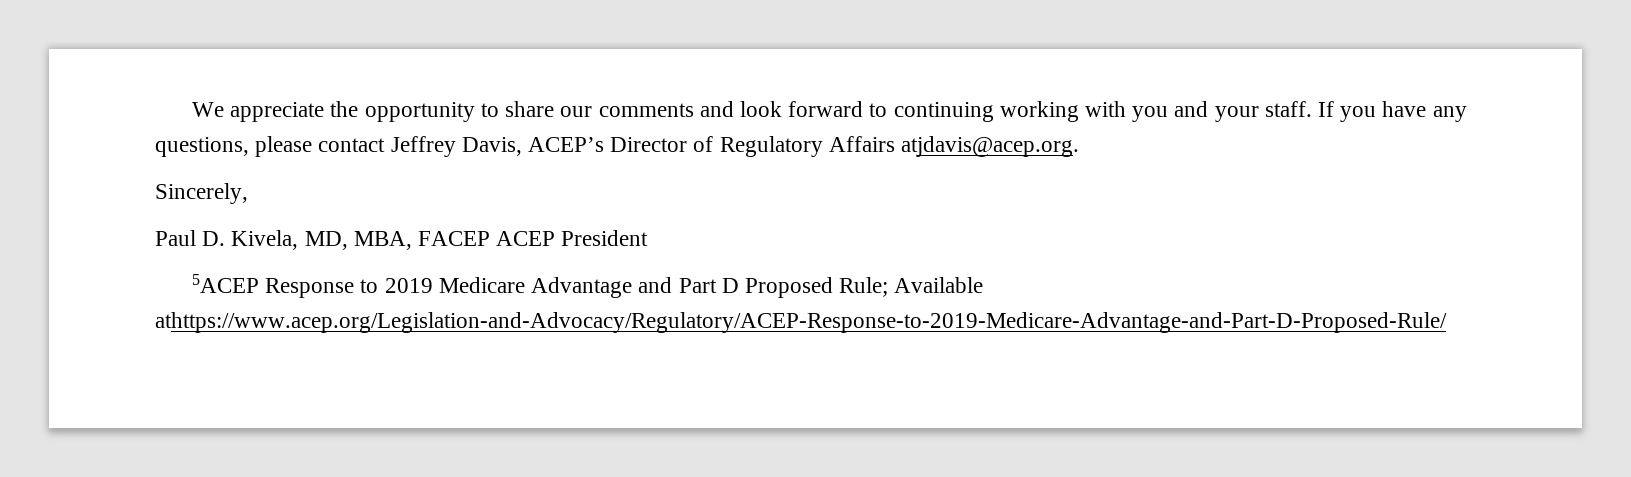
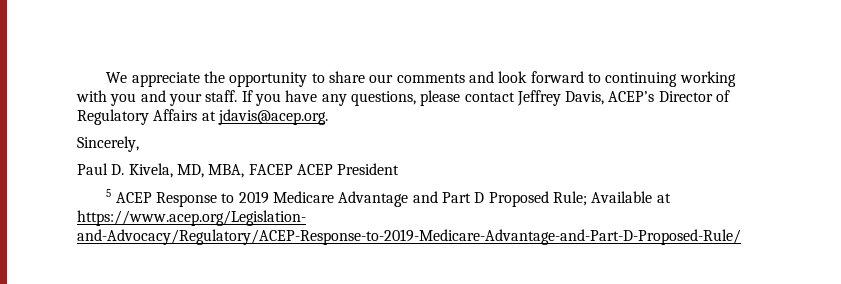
- If you have any questions, please contact Jeffrey Davis, ACEP’s Director of Regulatory Affairs atjdavis@acep.org.
+ If you have any questions, please contact Jeffrey Davis, ACEP’s Director of Regulatory Affairs at jdavis@acep.org.
- 5ACEP Response to 2019 Medicare Advantage and Part D Proposed Rule; Available athttps://www.acep.org/Legislation-and-Advocacy/Regulatory/ACEP-Response-to-2019-Medicare-Advantage-and-Part-D-Proposed-Rule/
+ 5 ACEP Response to 2019 Medicare Advantage and Part D Proposed Rule; Available at https://www.acep.org/Legislation- and-Advocacy/Regulatory/ACEP-Response-to-2019-Medicare-Advantage-and-Part-D-Proposed-Rule/

